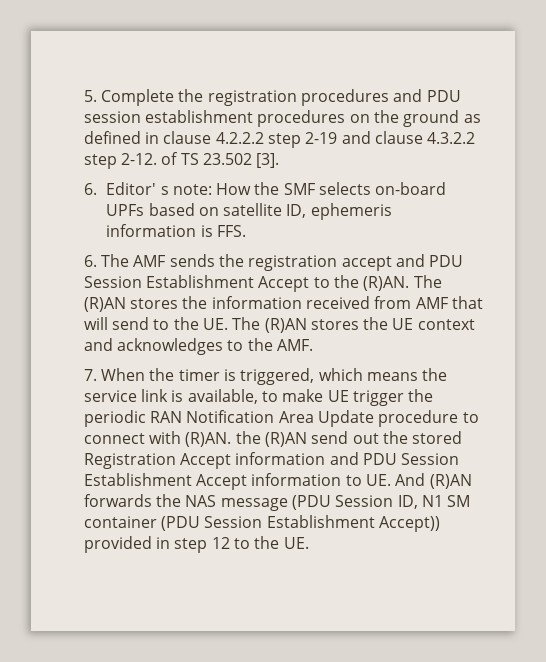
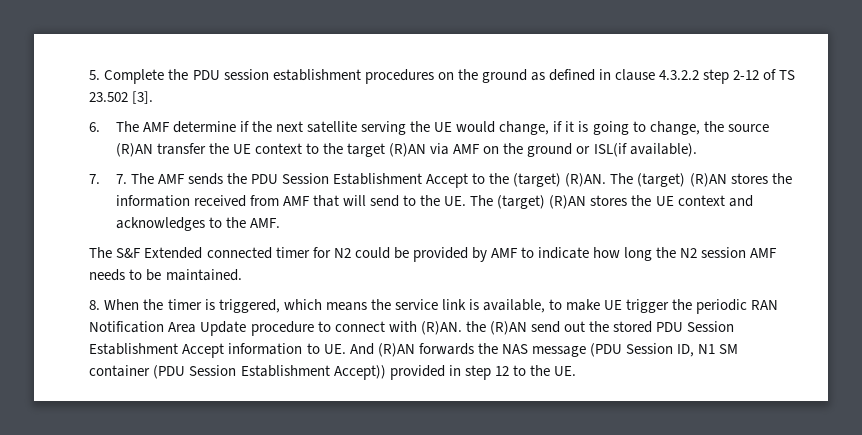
- 5. Complete the registration procedures and PDU session establishment procedures on the ground as defined in clause 4.2.2.2 step 2-19 and clause 4.3.2.2 step 2-12. of TS 23.502 [3].
+ 5. Complete the PDU session establishment procedures on the ground as defined in clause 4.3.2.2 step 2-12 of TS 23.502 [3].
- 6. Editor' s note: How the SMF selects on-board UPFs based on satellite ID, ephemeris information is FFS.
- 6. The AMF sends the registration accept and PDU Session Establishment Accept to the (R)AN.
+ 6. The AMF determine if the next satellite serving the UE would change, if it is going to change, the source (R)AN transfer the UE context to the target (R)AN via AMF on the ground or ISL(if available).
+ 7. 7. The AMF sends the PDU Session Establishment Accept to the (target) (R)AN.
- The (R)AN stores the information received from AMF that will send to the UE. The (R)AN stores the UE context and acknowledges to the AMF.
+ The (target) (R)AN stores the information received from AMF that will send to the UE. The (target) (R)AN stores the UE context and acknowledges to the AMF.
- 7. When the timer is triggered, which means the service link is available, to make UE trigger the periodic RAN Notification Area Update procedure to connect with (R)AN. the (R)AN send out the stored Registration Accept information and PDU Session Establishment Accept information to UE. And (R)AN forwards the NAS message (PDU Session ID, N1 SM container (PDU Session Establishment Accept)) provided in step 12 to the UE.
+ The S&F Extended connected timer for N2 could be provided by AMF to indicate how long the N2 session AMF needs to be maintained.
+ 8. When the timer is triggered, which means the service link is available, to make UE trigger the periodic RAN Notification Area Update procedure to connect with (R)AN. the (R)AN send out the stored PDU Session Establishment Accept information to UE. And (R)AN forwards the NAS message (PDU Session ID, N1 SM container (PDU Session Establishment Accept)) provided in step 12 to the UE.

